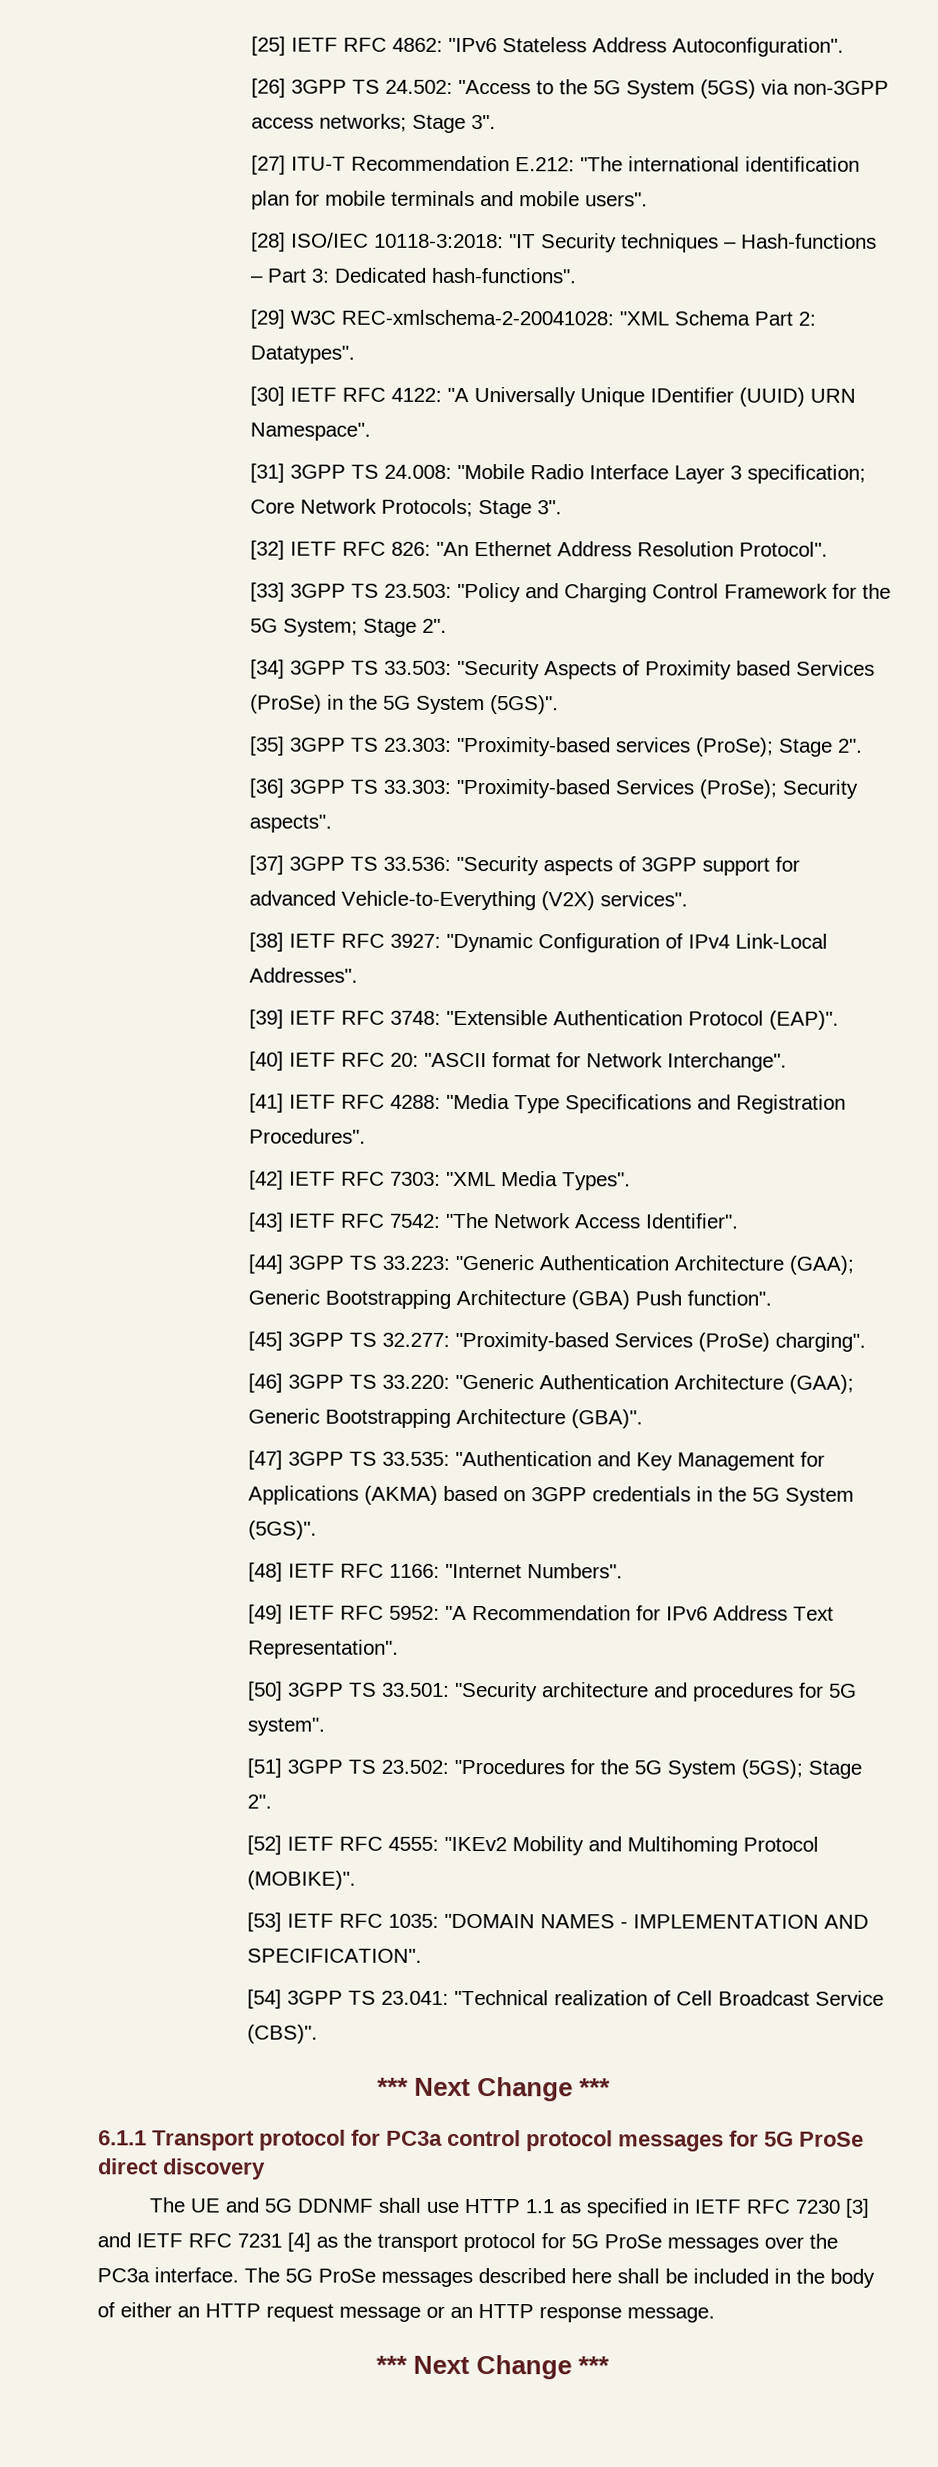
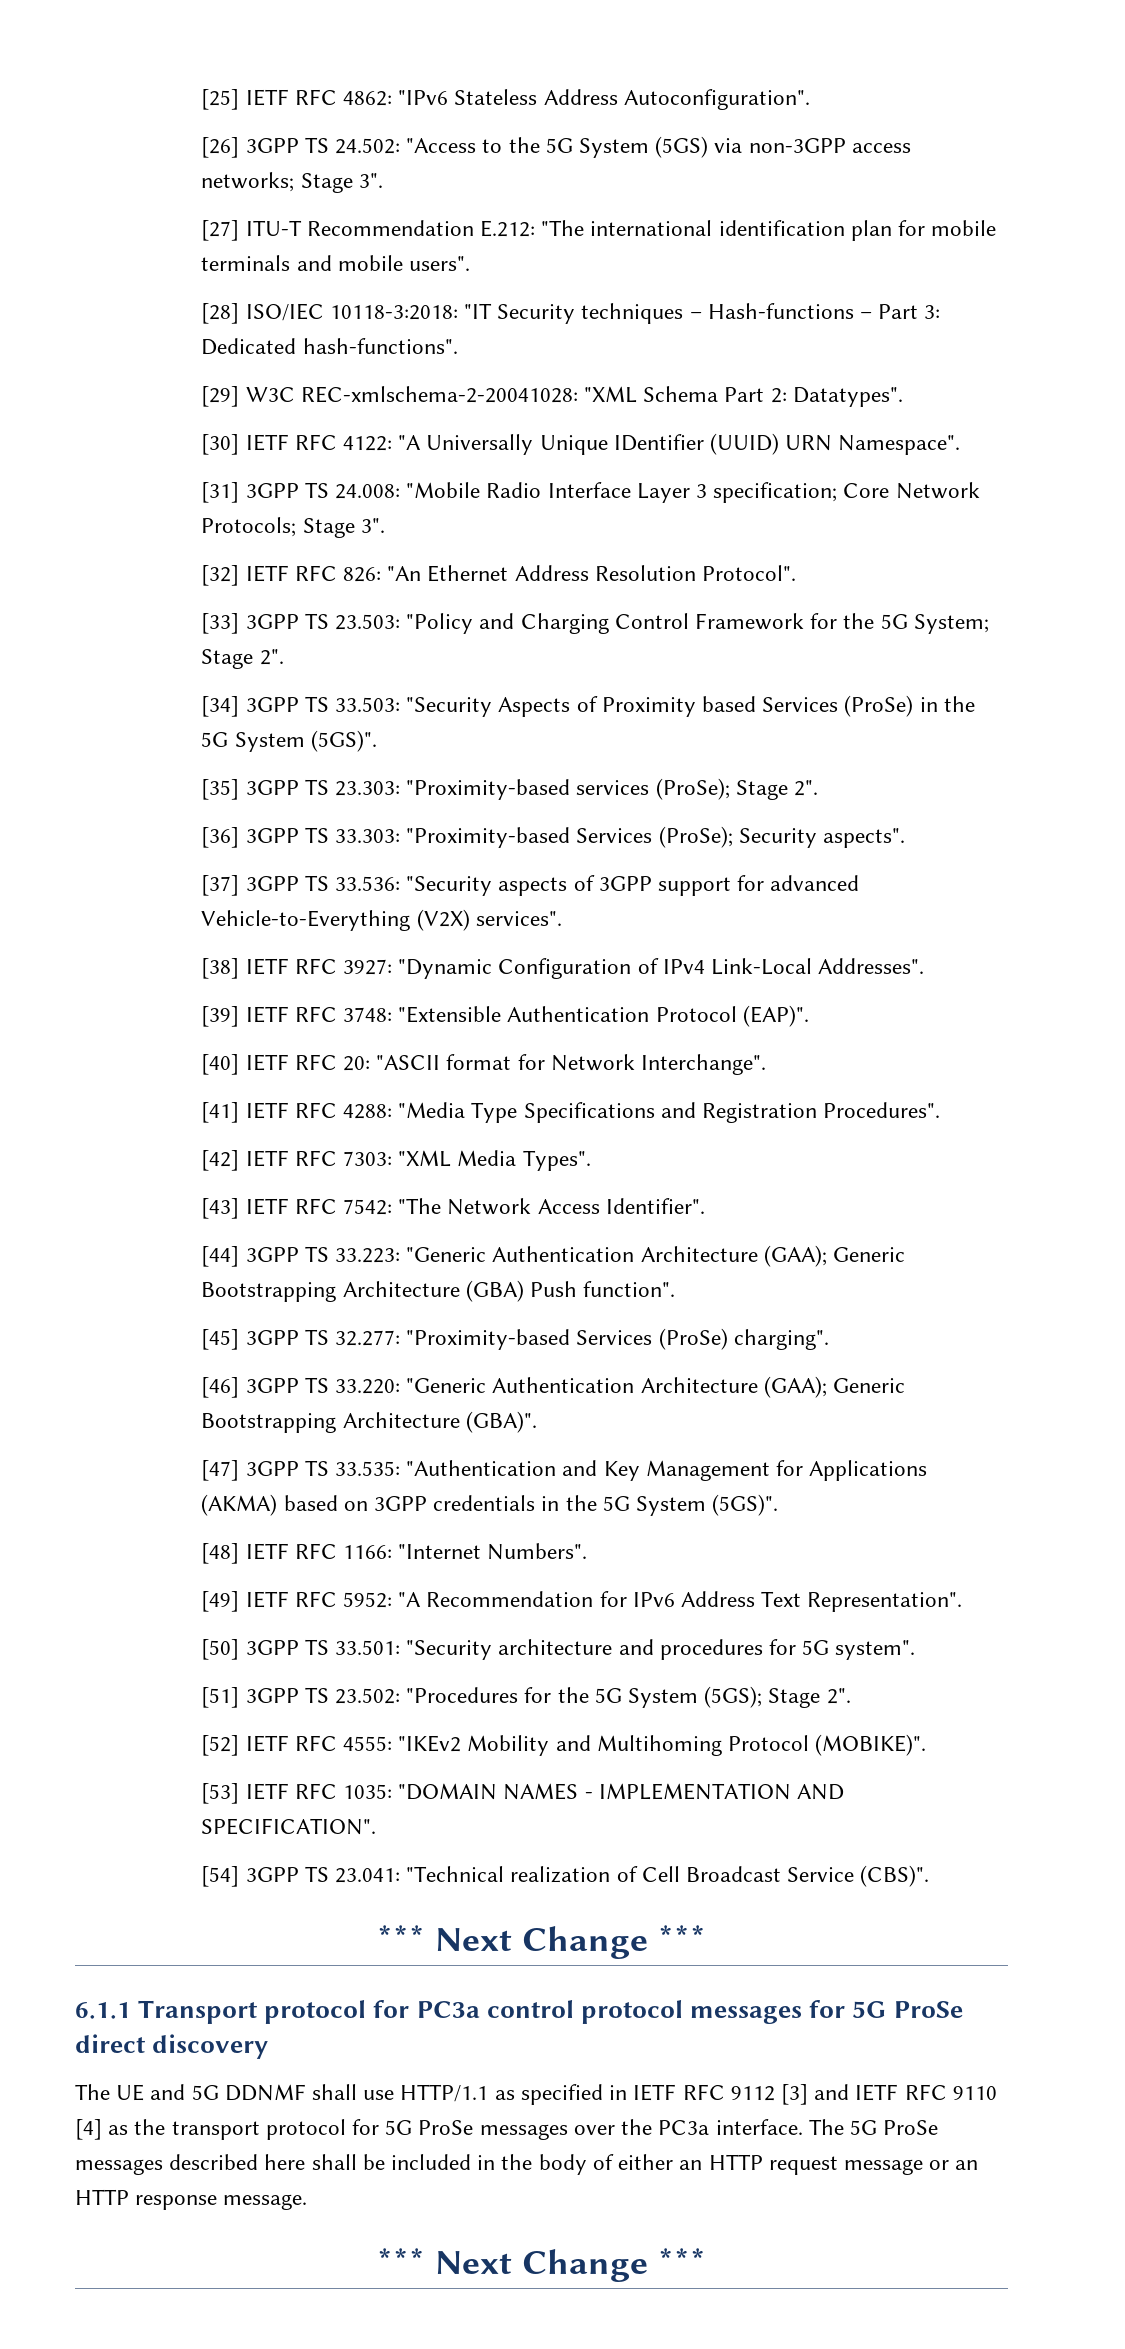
- The UE and 5G DDNMF shall use HTTP 1.1 as specified in IETF RFC 7230 [3] and IETF RFC 7231 [4] as the transport protocol for 5G ProSe messages over the PC3a interface.
+ The UE and 5G DDNMF shall use HTTP/1.1 as specified in IETF RFC 9112 [3] and IETF RFC 9110 [4] as the transport protocol for 5G ProSe messages over the PC3a interface.

